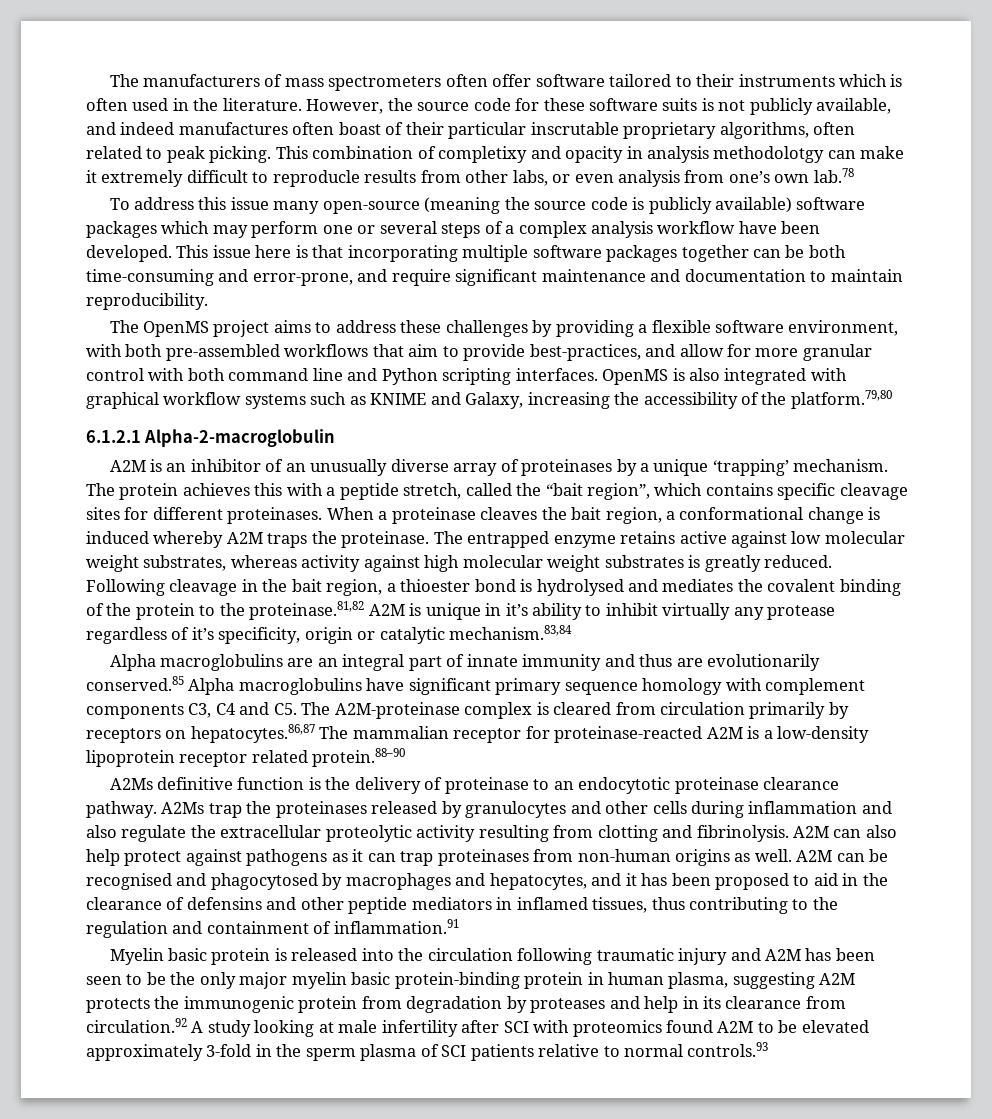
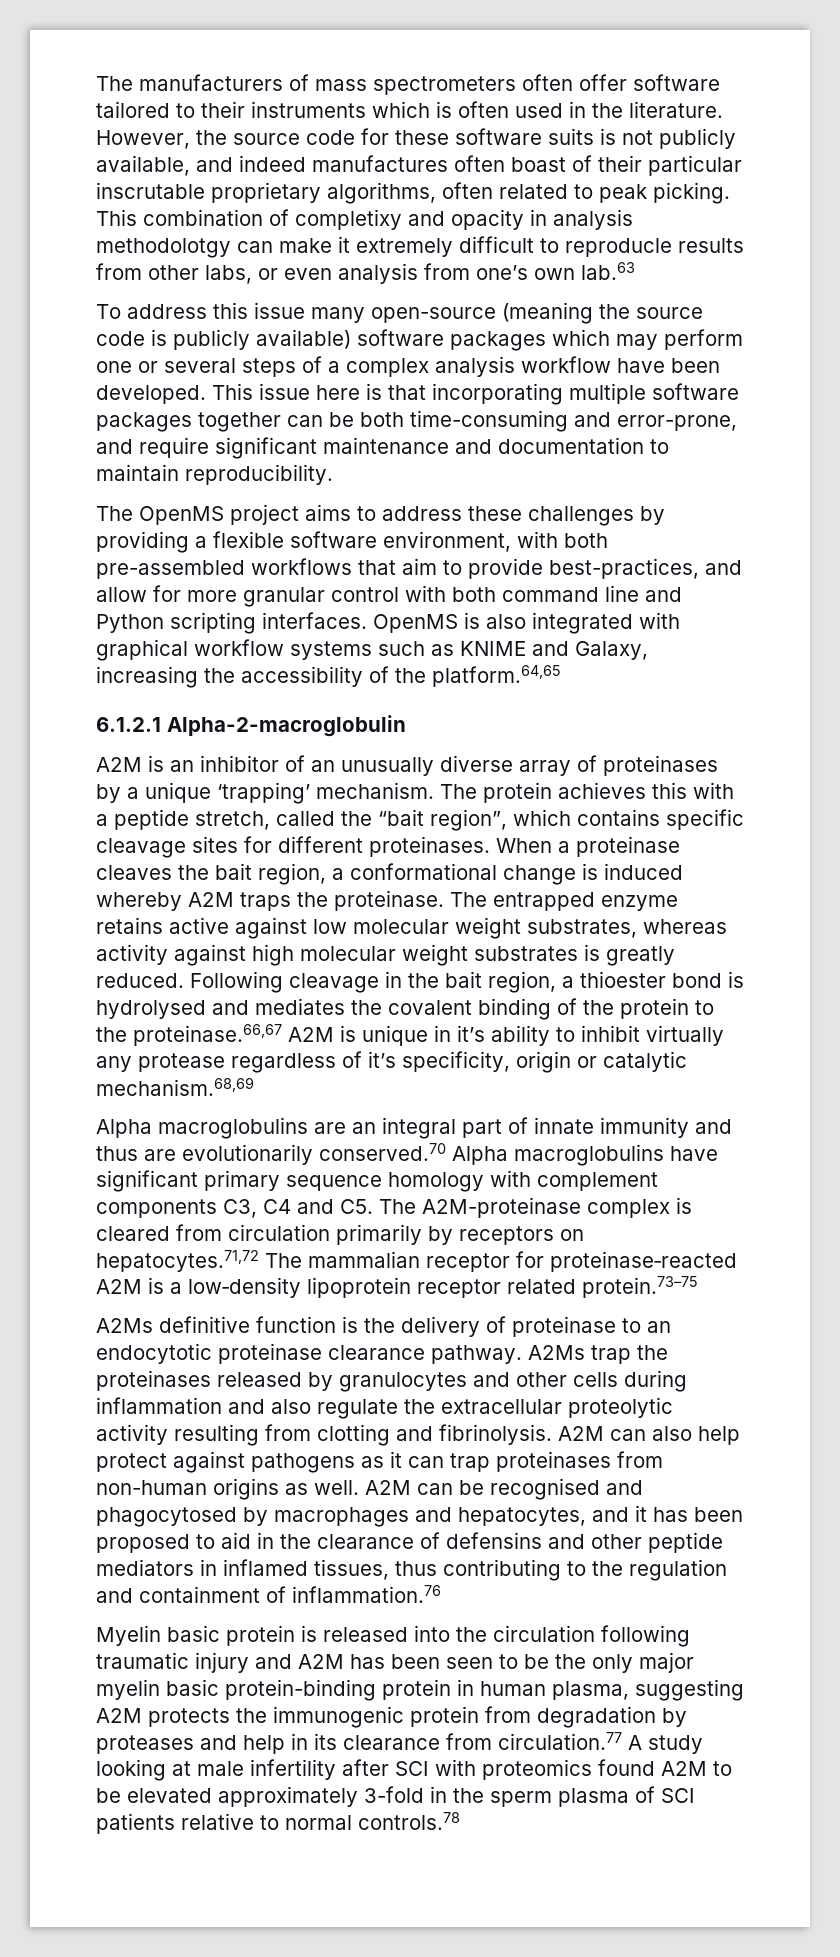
- This combination of completixy and opacity in analysis methodolotgy can make it extremely difficult to reproducle results from other labs, or even analysis from one’s own lab.78
+ This combination of completixy and opacity in analysis methodolotgy can make it extremely difficult to reproducle results from other labs, or even analysis from one’s own lab.63
- OpenMS is also integrated with graphical workflow systems such as KNIME and Galaxy, increasing the accessibility of the platform.79,80
+ OpenMS is also integrated with graphical workflow systems such as KNIME and Galaxy, increasing the accessibility of the platform.64,65
- Following cleavage in the bait region, a thioester bond is hydrolysed and mediates the covalent binding of the protein to the proteinase.81,82 A2M is unique in it’s ability to inhibit virtually any protease regardless of it’s specificity, origin or catalytic mechanism.83,84
+ Following cleavage in the bait region, a thioester bond is hydrolysed and mediates the covalent binding of the protein to the proteinase.66,67 A2M is unique in it’s ability to inhibit virtually any protease regardless of it’s specificity, origin or catalytic mechanism.68,69
- Alpha macroglobulins are an integral part of innate immunity and thus are evolutionarily conserved.85 Alpha macroglobulins have significant primary sequence homology with complement components C3, C4 and C5. The A2M-proteinase complex is cleared from circulation primarily by receptors on hepatocytes.86,87 The mammalian receptor for proteinase‐reacted A2M is a low‐density lipoprotein receptor related protein.88–90
+ Alpha macroglobulins are an integral part of innate immunity and thus are evolutionarily conserved.70 Alpha macroglobulins have significant primary sequence homology with complement components C3, C4 and C5. The A2M-proteinase complex is cleared from circulation primarily by receptors on hepatocytes.71,72 The mammalian receptor for proteinase‐reacted A2M is a low‐density lipoprotein receptor related protein.73–75
- A2M can be recognised and phagocytosed by macrophages and hepatocytes, and it has been proposed to aid in the clearance of defensins and other peptide mediators in inflamed tissues, thus contributing to the regulation and containment of inflammation.91
+ A2M can be recognised and phagocytosed by macrophages and hepatocytes, and it has been proposed to aid in the clearance of defensins and other peptide mediators in inflamed tissues, thus contributing to the regulation and containment of inflammation.76
- Myelin basic protein is released into the circulation following traumatic injury and A2M has been seen to be the only major myelin basic protein-binding protein in human plasma, suggesting A2M protects the immunogenic protein from degradation by proteases and help in its clearance from circulation.92 A study looking at male infertility after SCI with proteomics found A2M to be elevated approximately 3-fold in the sperm plasma of SCI patients relative to normal controls.93
+ Myelin basic protein is released into the circulation following traumatic injury and A2M has been seen to be the only major myelin basic protein-binding protein in human plasma, suggesting A2M protects the immunogenic protein from degradation by proteases and help in its clearance from circulation.77 A study looking at male infertility after SCI with proteomics found A2M to be elevated approximately 3-fold in the sperm plasma of SCI patients relative to normal controls.78

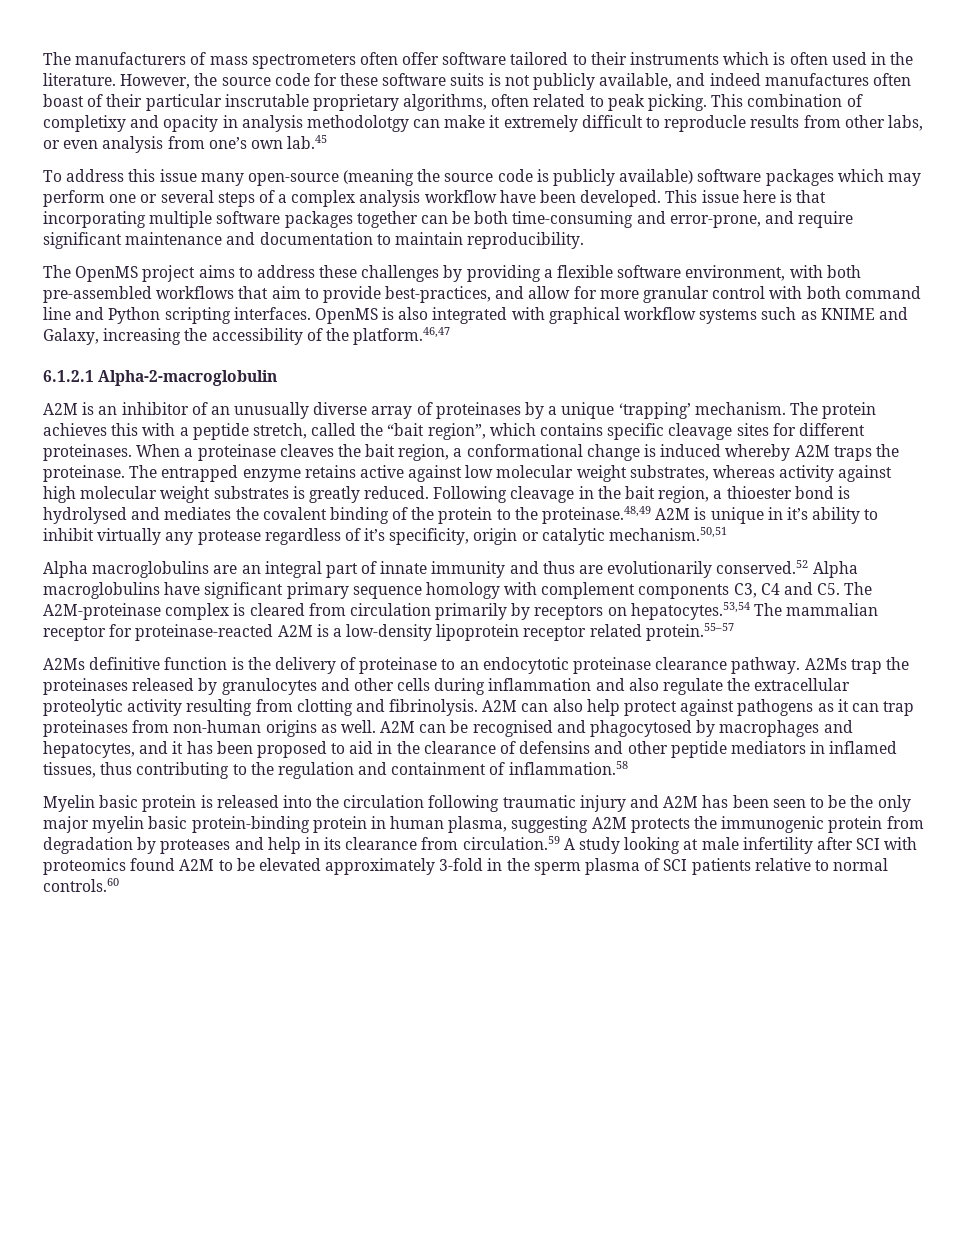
- This combination of completixy and opacity in analysis methodolotgy can make it extremely difficult to reproducle results from other labs, or even analysis from one’s own lab.63
+ This combination of completixy and opacity in analysis methodolotgy can make it extremely difficult to reproducle results from other labs, or even analysis from one’s own lab.45
- OpenMS is also integrated with graphical workflow systems such as KNIME and Galaxy, increasing the accessibility of the platform.64,65
+ OpenMS is also integrated with graphical workflow systems such as KNIME and Galaxy, increasing the accessibility of the platform.46,47
- Following cleavage in the bait region, a thioester bond is hydrolysed and mediates the covalent binding of the protein to the proteinase.66,67 A2M is unique in it’s ability to inhibit virtually any protease regardless of it’s specificity, origin or catalytic mechanism.68,69
+ Following cleavage in the bait region, a thioester bond is hydrolysed and mediates the covalent binding of the protein to the proteinase.48,49 A2M is unique in it’s ability to inhibit virtually any protease regardless of it’s specificity, origin or catalytic mechanism.50,51
- Alpha macroglobulins are an integral part of innate immunity and thus are evolutionarily conserved.70 Alpha macroglobulins have significant primary sequence homology with complement components C3, C4 and C5. The A2M-proteinase complex is cleared from circulation primarily by receptors on hepatocytes.71,72 The mammalian receptor for proteinase‐reacted A2M is a low‐density lipoprotein receptor related protein.73–75
+ Alpha macroglobulins are an integral part of innate immunity and thus are evolutionarily conserved.52 Alpha macroglobulins have significant primary sequence homology with complement components C3, C4 and C5. The A2M-proteinase complex is cleared from circulation primarily by receptors on hepatocytes.53,54 The mammalian receptor for proteinase‐reacted A2M is a low‐density lipoprotein receptor related protein.55–57
- A2M can be recognised and phagocytosed by macrophages and hepatocytes, and it has been proposed to aid in the clearance of defensins and other peptide mediators in inflamed tissues, thus contributing to the regulation and containment of inflammation.76
+ A2M can be recognised and phagocytosed by macrophages and hepatocytes, and it has been proposed to aid in the clearance of defensins and other peptide mediators in inflamed tissues, thus contributing to the regulation and containment of inflammation.58
- Myelin basic protein is released into the circulation following traumatic injury and A2M has been seen to be the only major myelin basic protein-binding protein in human plasma, suggesting A2M protects the immunogenic protein from degradation by proteases and help in its clearance from circulation.77 A study looking at male infertility after SCI with proteomics found A2M to be elevated approximately 3-fold in the sperm plasma of SCI patients relative to normal controls.78
+ Myelin basic protein is released into the circulation following traumatic injury and A2M has been seen to be the only major myelin basic protein-binding protein in human plasma, suggesting A2M protects the immunogenic protein from degradation by proteases and help in its clearance from circulation.59 A study looking at male infertility after SCI with proteomics found A2M to be elevated approximately 3-fold in the sperm plasma of SCI patients relative to normal controls.60

